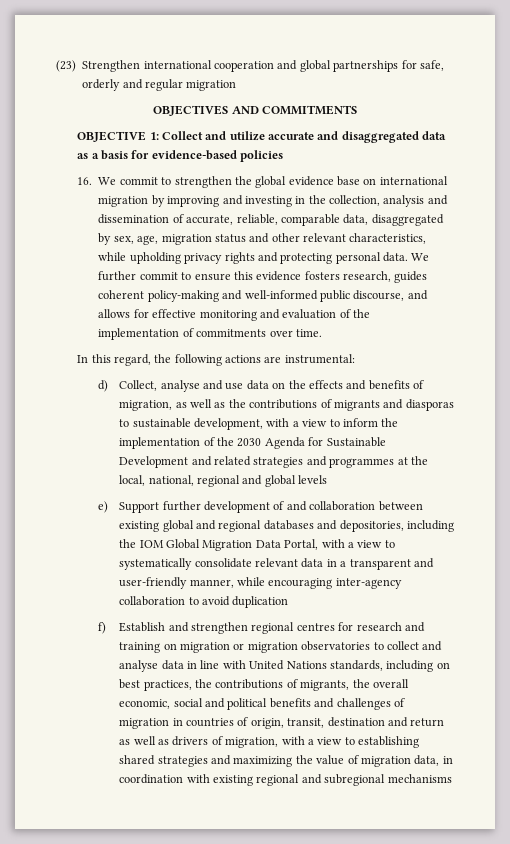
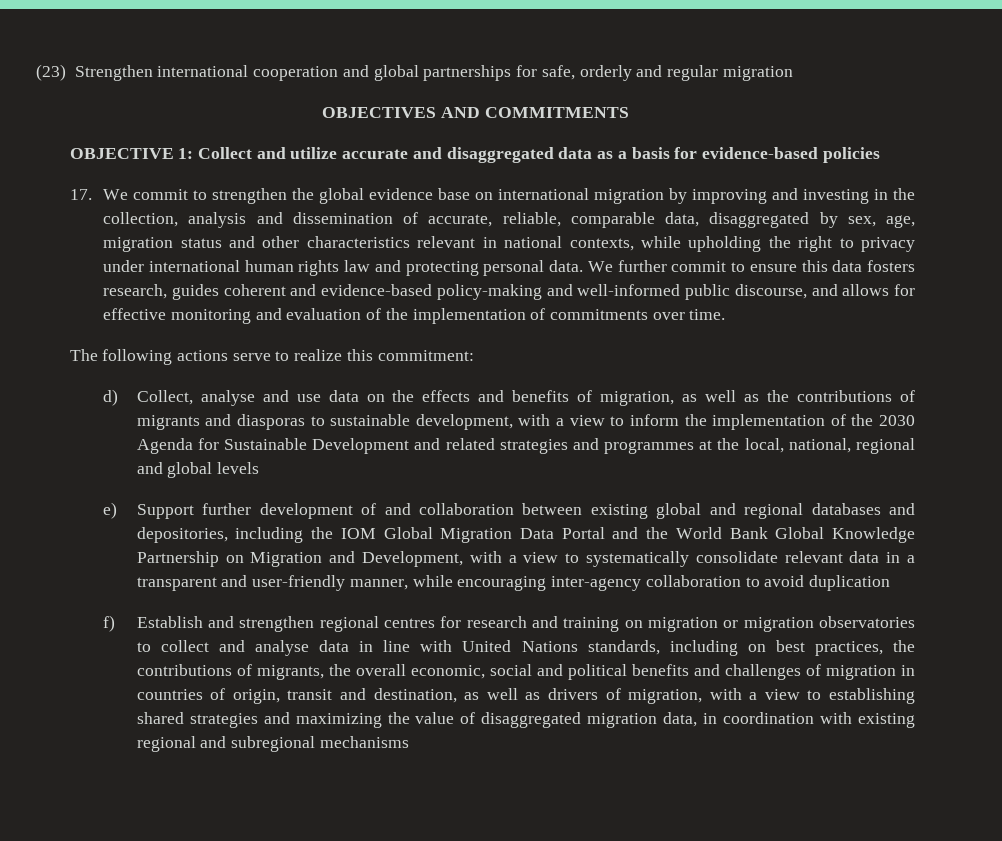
- 16. We commit to strengthen the global evidence base on international migration by improving and investing in the collection, analysis and dissemination of accurate, reliable, comparable data, disaggregated by sex, age, migration status and other relevant characteristics, while upholding privacy rights and protecting personal data.
+ 17. We commit to strengthen the global evidence base on international migration by improving and investing in the collection, analysis and dissemination of accurate, reliable, comparable data, disaggregated by sex, age, migration status and other characteristics relevant in national contexts, while upholding the right to privacy under international human rights law and protecting personal data.
- We further commit to ensure this evidence fosters research, guides coherent policy-making and well-informed public discourse, and allows for effective monitoring and evaluation of the implementation of commitments over time.
+ We further commit to ensure this data fosters research, guides coherent and evidence-based policy-making and well-informed public discourse, and allows for effective monitoring and evaluation of the implementation of commitments over time.
- In this regard, the following actions are instrumental:
+ The following actions serve to realize this commitment:
- e) Support further development of and collaboration between existing global and regional databases and depositories, including the IOM Global Migration Data Portal, with a view to systematically consolidate relevant data in a transparent and user-friendly manner, while encouraging inter-agency collaboration to avoid duplication
+ e) Support further development of and collaboration between existing global and regional databases and depositories, including the IOM Global Migration Data Portal and the World Bank Global Knowledge Partnership on Migration and Development, with a view to systematically consolidate relevant data in a transparent and user-friendly manner, while encouraging inter-agency collaboration to avoid duplication
- f) Establish and strengthen regional centres for research and training on migration or migration observatories to collect and analyse data in line with United Nations standards, including on best practices, the contributions of migrants, the overall economic, social and political benefits and challenges of migration in countries of origin, transit, destination and return as well as drivers of migration, with a view to establishing shared strategies and maximizing the value of migration data, in coordination with existing regional and subregional mechanisms
+ f) Establish and strengthen regional centres for research and training on migration or migration observatories to collect and analyse data in line with United Nations standards, including on best practices, the contributions of migrants, the overall economic, social and political benefits and challenges of migration in countries of origin, transit and destination, as well as drivers of migration, with a view to establishing shared strategies and maximizing the value of disaggregated migration data, in coordination with existing regional and subregional mechanisms

